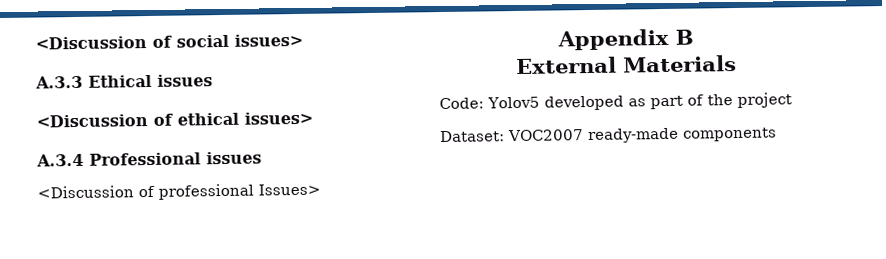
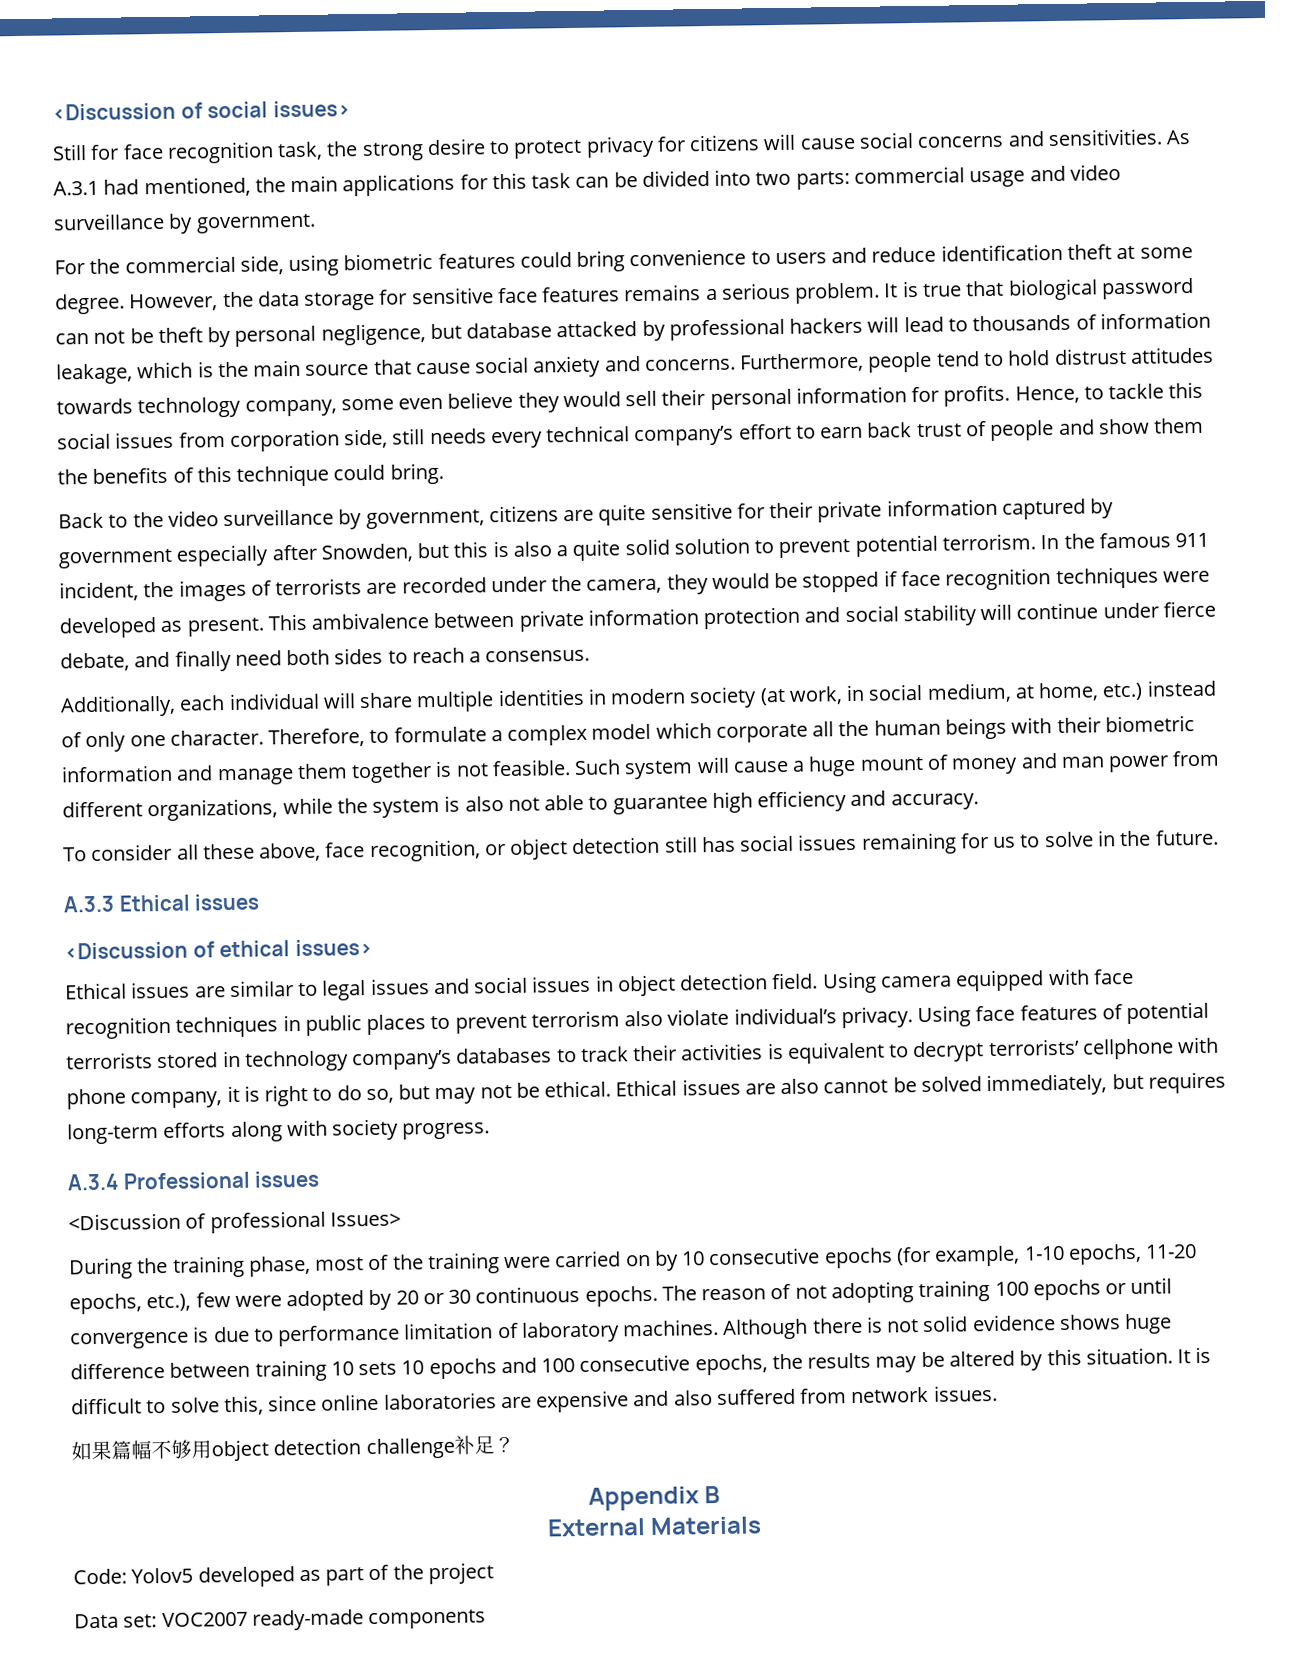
+ Still for face recognition task, the strong desire to protect privacy for citizens will cause social concerns and sensitivities. As A.3.1 had mentioned, the main applications for this task can be divided into two parts: commercial usage and video surveillance by government.
+ For the commercial side, using biometric features could bring convenience to users and reduce identification theft at some degree. However, the data storage for sensitive face features remains a serious problem. It is true that biological password can not be theft by personal negligence, but database attacked by professional hackers will lead to thousands of information leakage, which is the main source that cause social anxiety and concerns. Furthermore, people tend to hold distrust attitudes towards technology company, some even believe they would sell their personal information for profits. Hence, to tackle this social issues from corporation side, still needs every technical company’s effort to earn back trust of people and show them the benefits of this technique could bring.
+ Back to the video surveillance by government, citizens are quite sensitive for their private information captured by government especially after Snowden, but this is also a quite solid solution to prevent potential terrorism. In the famous 911 incident, the images of terrorists are recorded under the camera, they would be stopped if face recognition techniques were developed as present. This ambivalence between private information protection and social stability will continue under fierce debate, and finally need both sides to reach a consensus.
+ Additionally, each individual will share multiple identities in modern society (at work, in social medium, at home, etc.) instead of only one character. Therefore, to formulate a complex model which corporate all the human beings with their biometric information and manage them together is not feasible. Such system will cause a huge mount of money and man power from different organizations, while the system is also not able to guarantee high efficiency and accuracy.
+ To consider all these above, face recognition, or object detection still has social issues remaining for us to solve in the future.
+ Ethical issues are similar to legal issues and social issues in object detection field. Using camera equipped with face recognition techniques in public places to prevent terrorism also violate individual’s privacy. Using face features of potential terrorists stored in technology company’s databases to track their activities is equivalent to decrypt terrorists’ cellphone with phone company, it is right to do so, but may not be ethical. Ethical issues are also cannot be solved immediately, but requires long-term efforts along with society progress.
+ During the training phase, most of the training were carried on by 10 consecutive epochs (for example, 1-10 epochs, 11-20 epochs, etc.), few were adopted by 20 or 30 continuous epochs. The reason of not adopting training 100 epochs or until convergence is due to performance limitation of laboratory machines. Although there is not solid evidence shows huge difference between training 10 sets 10 epochs and 100 consecutive epochs, the results may be altered by this situation. It is difficult to solve this, since online laboratories are expensive and also suffered from network issues.
+ 如果篇幅不够用object detection challenge补足？
- Dataset: VOC2007 ready-made components
+ Data set: VOC2007 ready-made components

